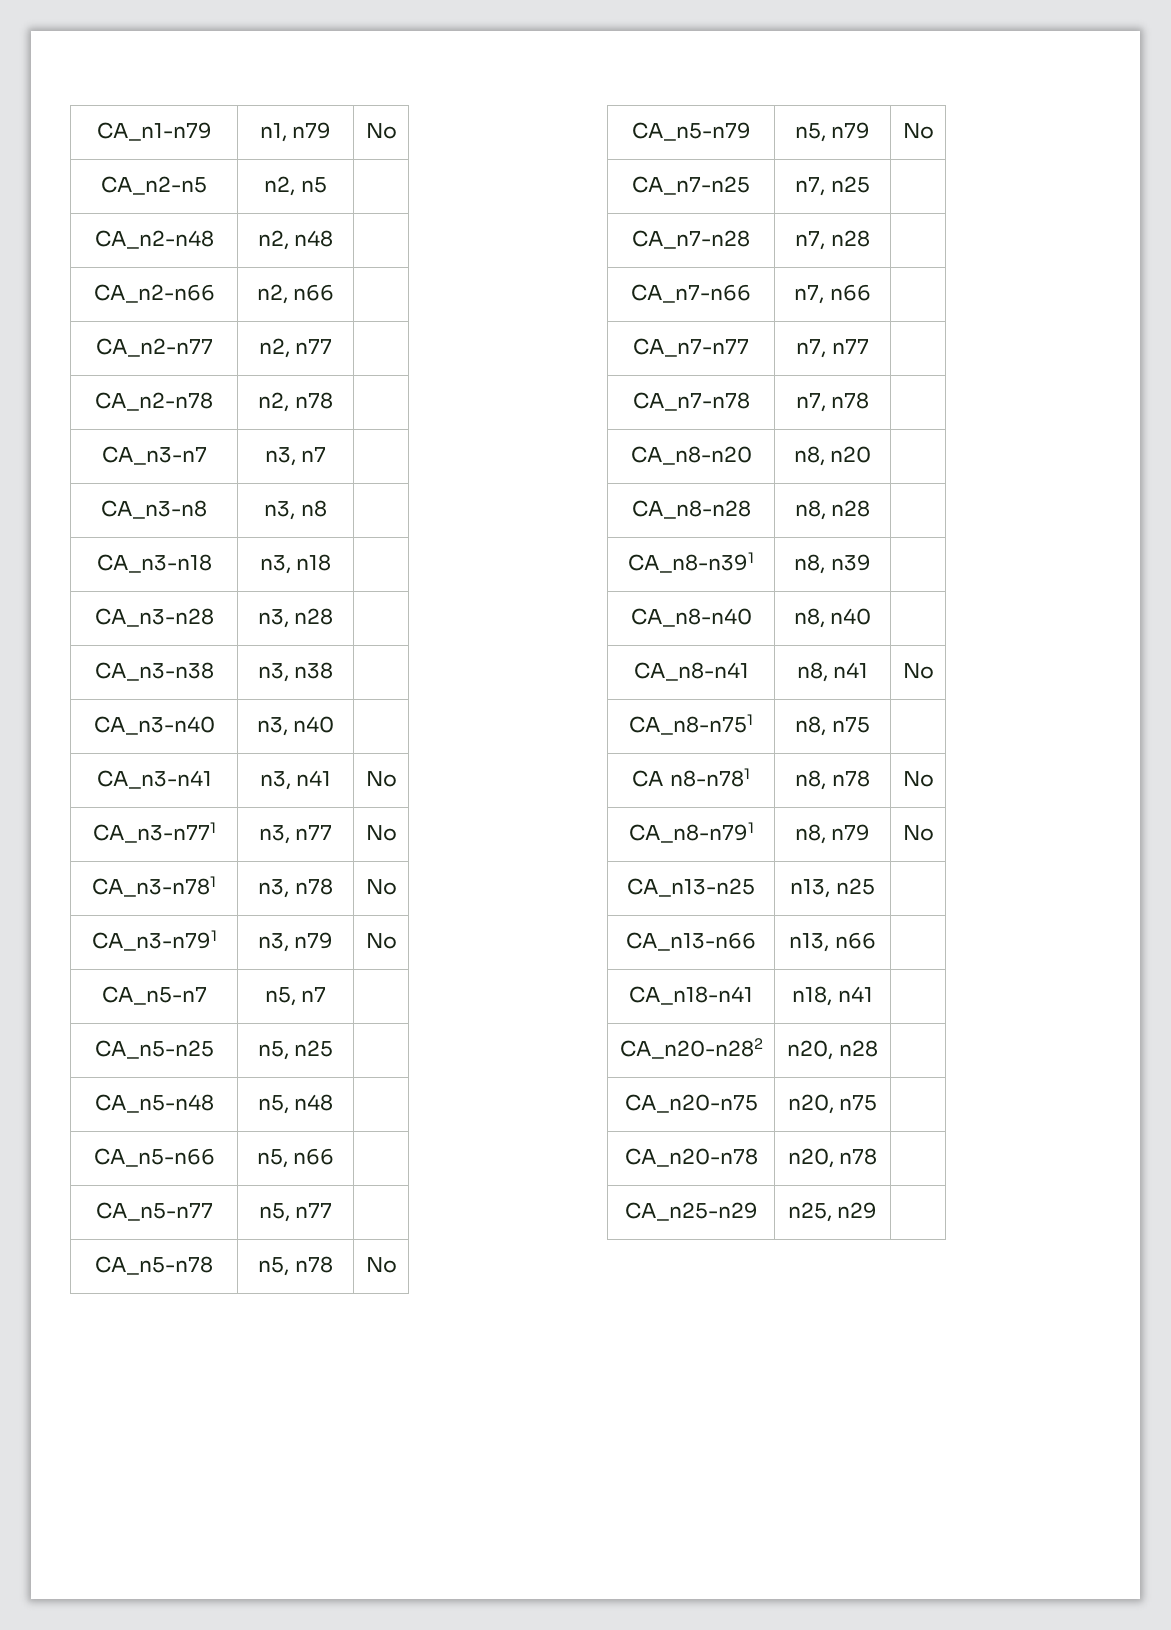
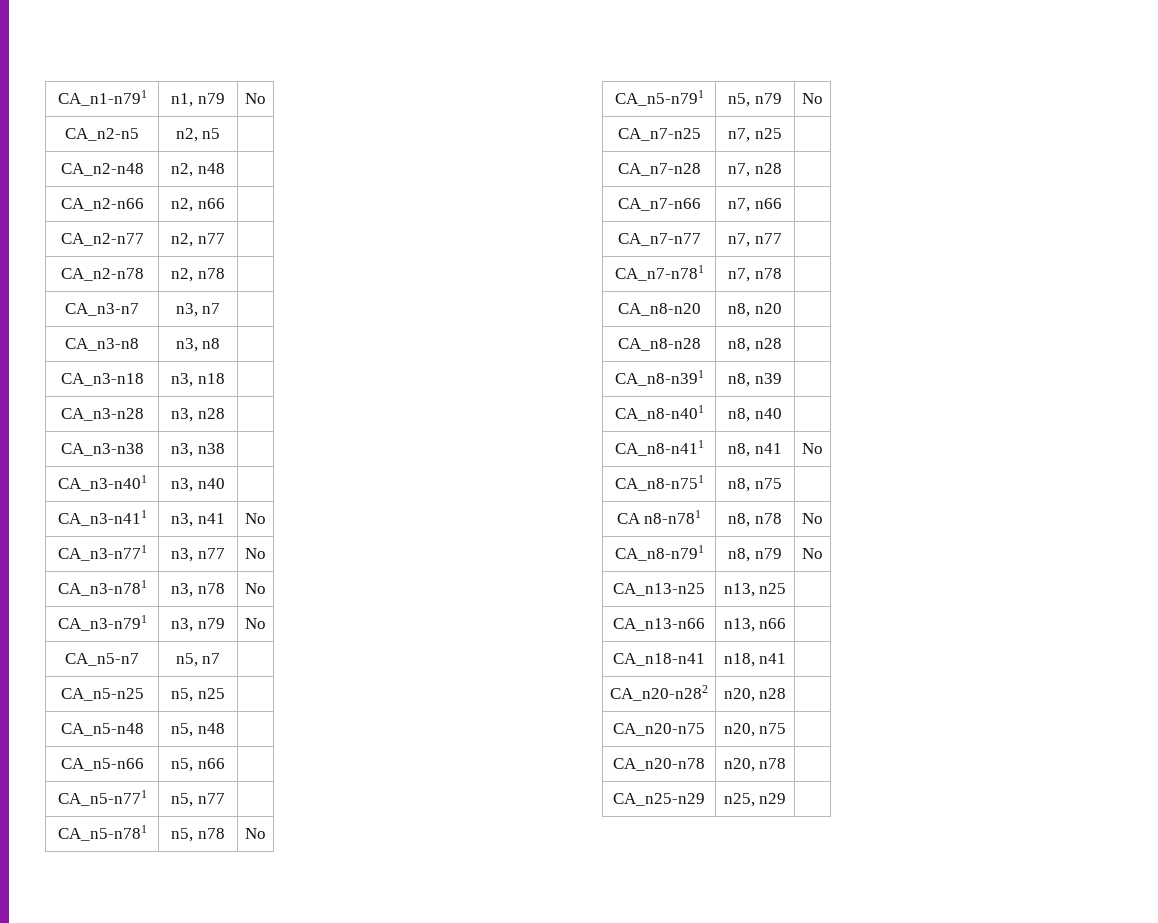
- CA_n1-n79 | n1, n79 | No
+ CA_n1-n791 | n1, n79 | No
- CA_n3-n40 | n3, n40 |
+ CA_n3-n401 | n3, n40 |
- CA_n3-n41 | n3, n41 | No
+ CA_n3-n411 | n3, n41 | No
- CA_n5-n77 | n5, n77 |
+ CA_n5-n771 | n5, n77 |
- CA_n5-n78 | n5, n78 | No
+ CA_n5-n781 | n5, n78 | No
- CA_n5-n79 | n5, n79 | No
+ CA_n5-n791 | n5, n79 | No
- CA_n7-n78 | n7, n78 |
+ CA_n7-n781 | n7, n78 |
- CA_n8-n40 | n8, n40 |
+ CA_n8-n401 | n8, n40 |
- CA_n8-n41 | n8, n41 | No
+ CA_n8-n411 | n8, n41 | No

